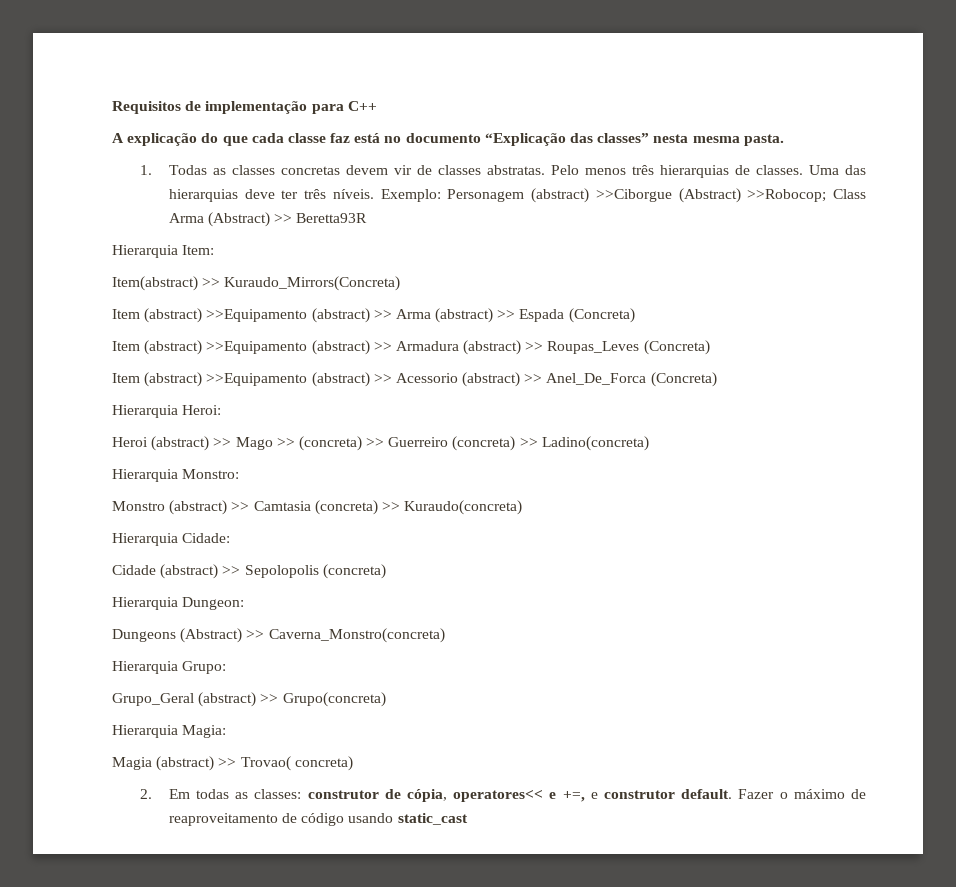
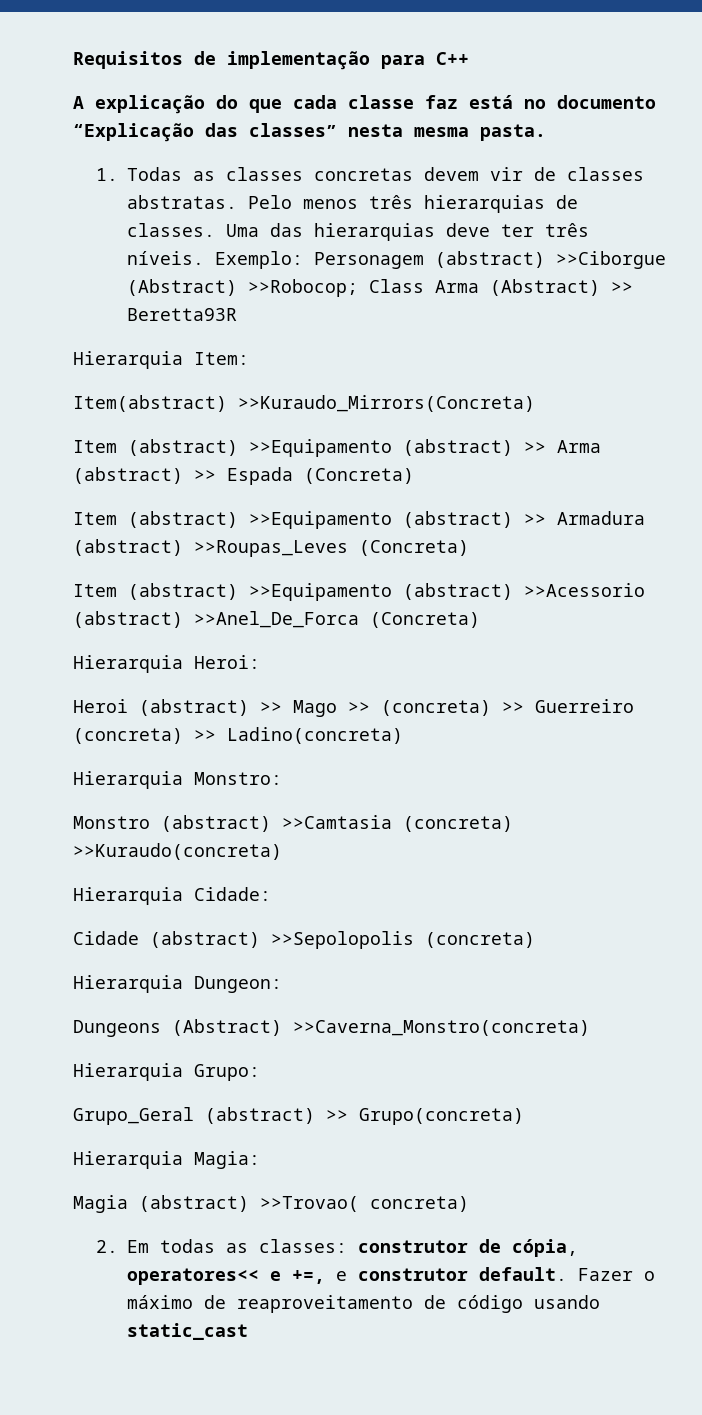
- Item(abstract) >> Kuraudo_Mirrors(Concreta)
+ Item(abstract) >>Kuraudo_Mirrors(Concreta)
- Item (abstract) >>Equipamento (abstract) >> Armadura (abstract) >> Roupas_Leves (Concreta)
- Item (abstract) >>Equipamento (abstract) >> Acessorio (abstract) >> Anel_De_Forca (Concreta)
+ Item (abstract) >>Equipamento (abstract) >> Armadura (abstract) >>Roupas_Leves (Concreta)
+ Item (abstract) >>Equipamento (abstract) >>Acessorio (abstract) >>Anel_De_Forca (Concreta)
- Monstro (abstract) >> Camtasia (concreta) >> Kuraudo(concreta)
+ Monstro (abstract) >>Camtasia (concreta) >>Kuraudo(concreta)
- Cidade (abstract) >> Sepolopolis (concreta)
+ Cidade (abstract) >>Sepolopolis (concreta)
- Dungeons (Abstract) >> Caverna_Monstro(concreta)
+ Dungeons (Abstract) >>Caverna_Monstro(concreta)
- Magia (abstract) >> Trovao( concreta)
+ Magia (abstract) >>Trovao( concreta)

